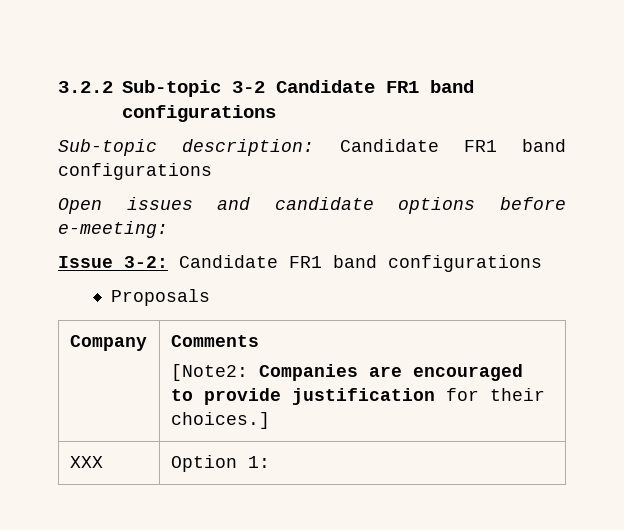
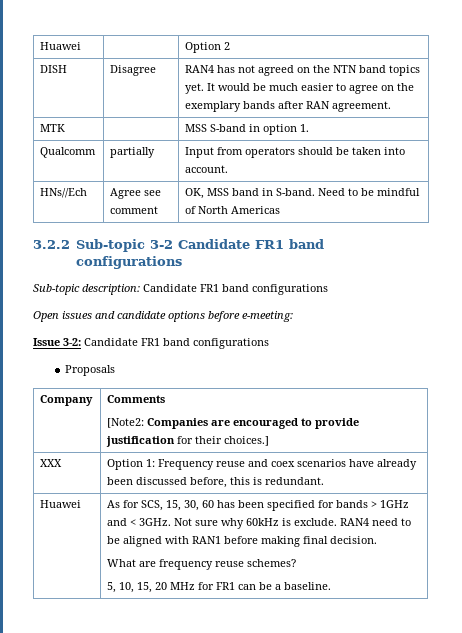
+ Huawei | | Option 2
+ DISH | Disagree | RAN4 has not agreed on the NTN band topics yet. It would be much easier to agree on the exemplary bands after RAN agreement.
+ MTK | | MSS S-band in option 1.
+ Qualcomm | partially | Input from operators should be taken into account.
+ HNs//Ech | Agree see comment | OK, MSS band in S-band. Need to be mindful of North Americas
- XXX | Option 1:
+ XXX | Option 1: Frequency reuse and coex scenarios have already been discussed before, this is redundant.
+ Huawei | As for SCS, 15, 30, 60 has been specified for bands > 1GHz and < 3GHz. Not sure why 60kHz is exclude. RAN4 need to be aligned with RAN1 before making final decision.
+ What are frequency reuse schemes?
+ 5, 10, 15, 20 MHz for FR1 can be a baseline.

